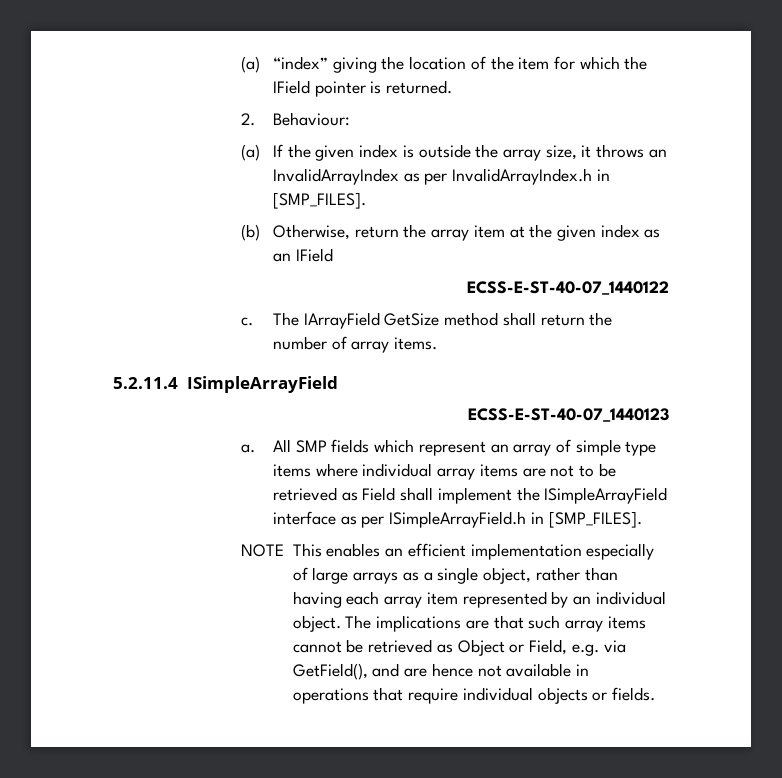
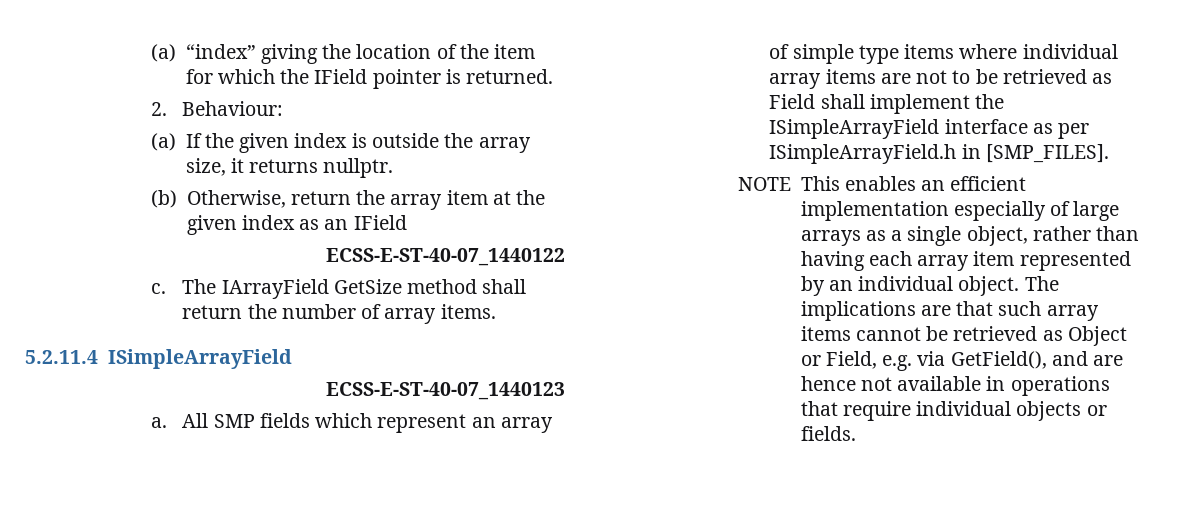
- (a) If the given index is outside the array size, it throws an InvalidArrayIndex as per InvalidArrayIndex.h in [SMP_FILES].
+ (a) If the given index is outside the array size, it returns nullptr.

